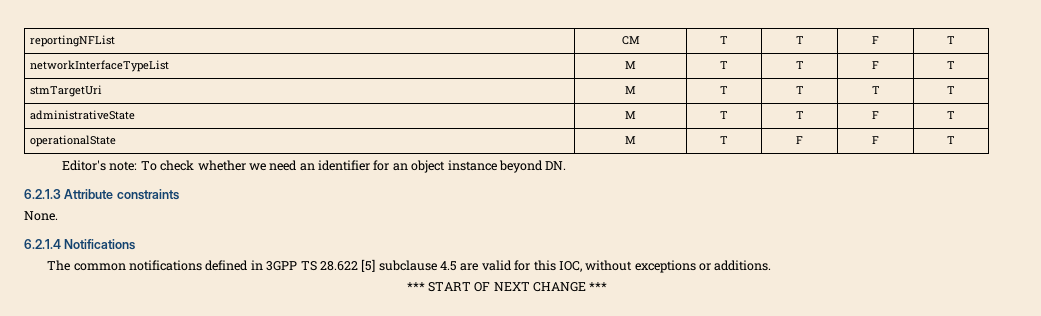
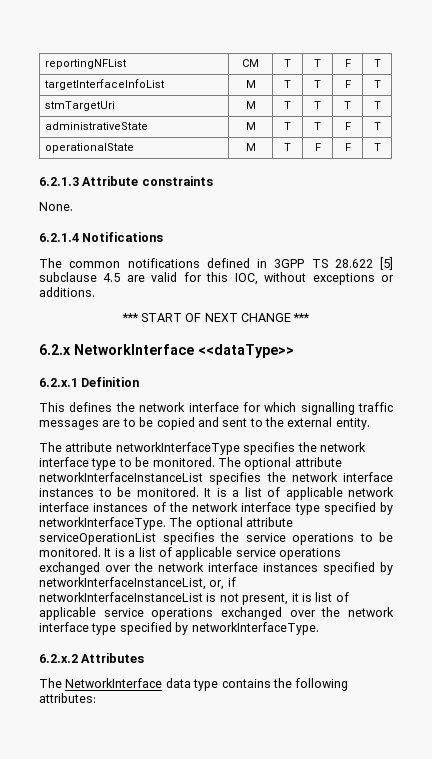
- networkInterfaceTypeList | M | T | T | F | T
+ targetInterfaceInfoList | M | T | T | F | T
- Editor's note: To check whether we need an identifier for an object instance beyond DN.
+ 6.2.x NetworkInterface <<dataType>>
+ 6.2.x.1 Definition
+ This defines the network interface for which signalling traffic messages are to be copied and sent to the external entity.
+ The attribute networkInterfaceType specifies the network interface type to be monitored. The optional attribute networkInterfaceInstanceList specifies the network interface instances to be monitored. It is a list of applicable network interface instances of the network interface type specified by networkInterfaceType. The optional attribute serviceOperationList specifies the service operations to be monitored. It is a list of applicable service operations exchanged over the network interface instances specified by networkInterfaceInstanceList, or, if networkInterfaceInstanceList is not present, it is list of applicable service operations exchanged over the network interface type specified by networkInterfaceType.
+ 6.2.x.2 Attributes
+ The NetworkInterface data type contains the following attributes:

